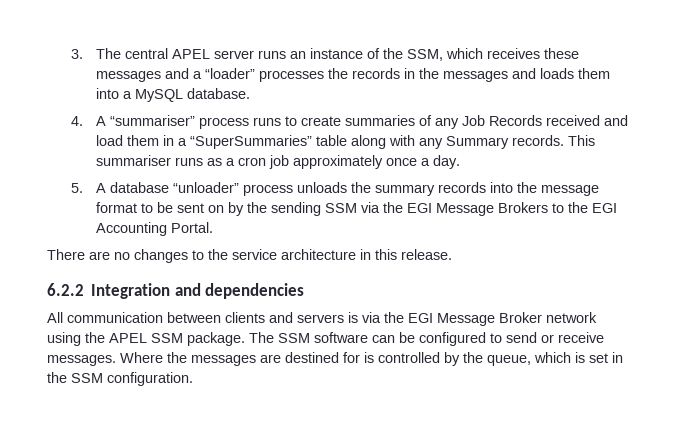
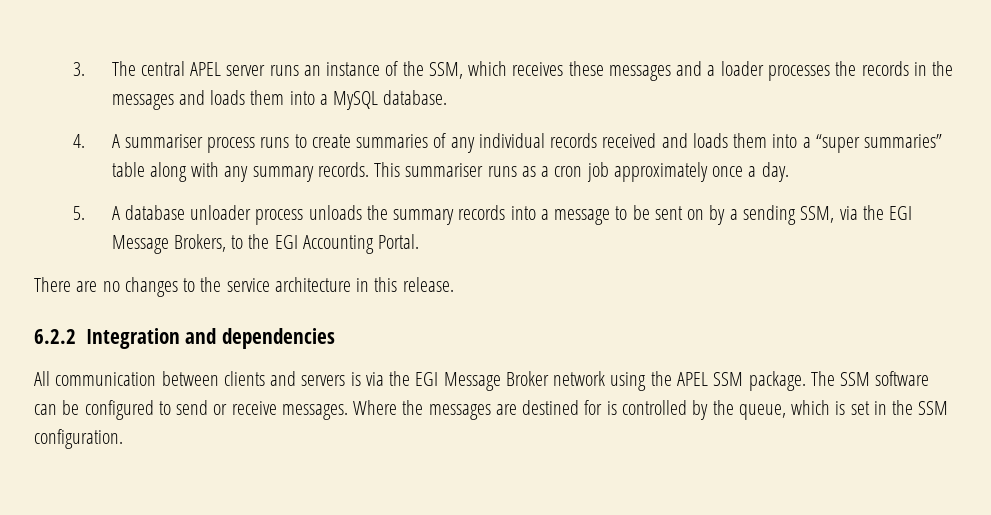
- 3. The central APEL server runs an instance of the SSM, which receives these messages and a “loader” processes the records in the messages and loads them into a MySQL database.
+ 3. The central APEL server runs an instance of the SSM, which receives these messages and a loader processes the records in the messages and loads them into a MySQL database.
- 4. A “summariser” process runs to create summaries of any Job Records received and load them in a “SuperSummaries” table along with any Summary records.
+ 4. A summariser process runs to create summaries of any individual records received and loads them into a “super summaries” table along with any summary records.
- 5. A database “unloader” process unloads the summary records into the message format to be sent on by the sending SSM via the EGI Message Brokers to the EGI Accounting Portal.
+ 5. A database unloader process unloads the summary records into a message to be sent on by a sending SSM, via the EGI Message Brokers, to the EGI Accounting Portal.

